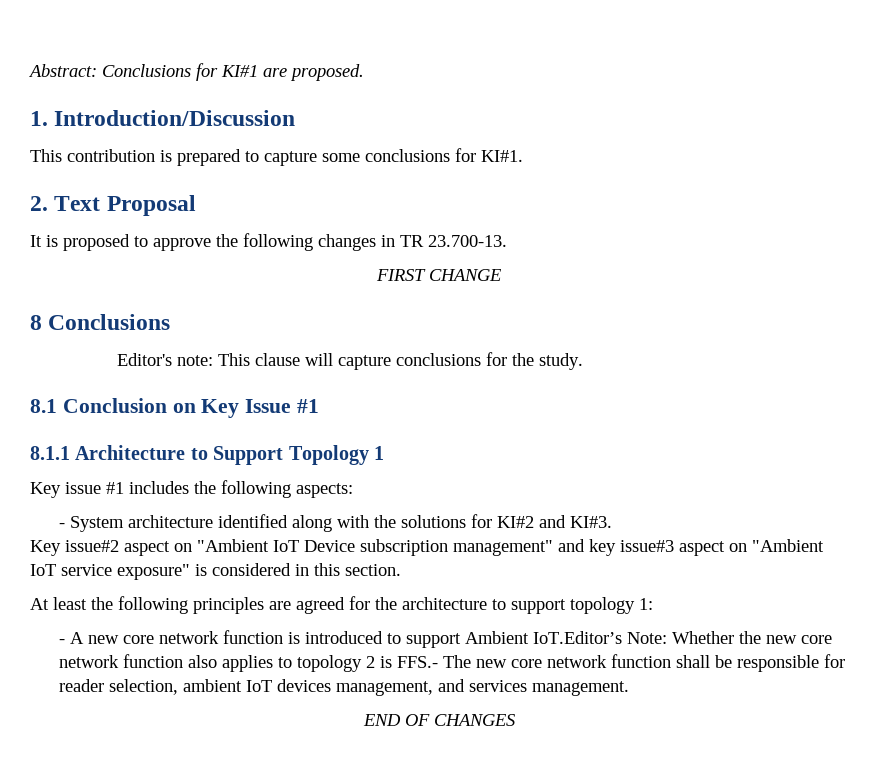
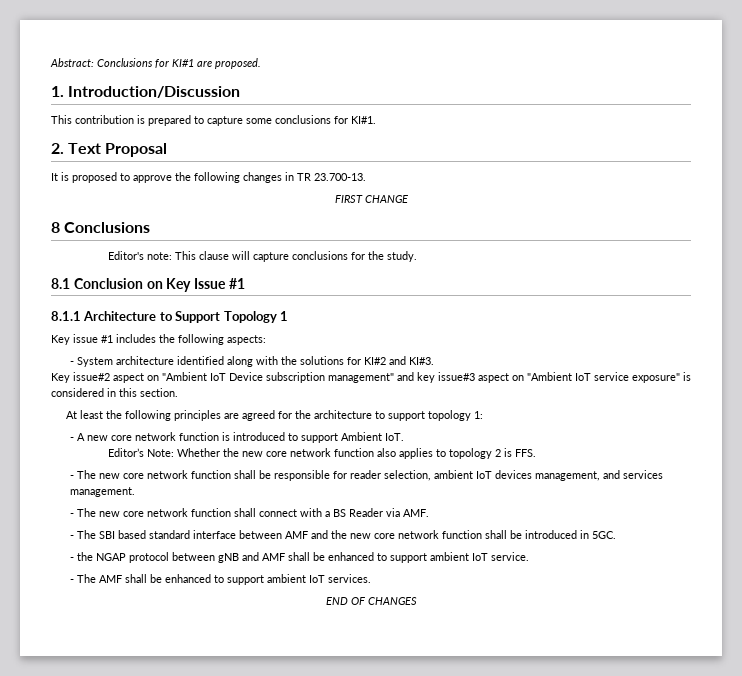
- - A new core network function is introduced to support Ambient IoT.Editor’s Note: Whether the new core network function also applies to topology 2 is FFS.- The new core network function shall be responsible for reader selection, ambient IoT devices management, and services management.
+ - A new core network function is introduced to support Ambient IoT.
+ Editor’s Note: Whether the new core network function also applies to topology 2 is FFS.
+ - The new core network function shall be responsible for reader selection, ambient IoT devices management, and services management.
+ - The new core network function shall connect with a BS Reader via AMF.
+ - The SBI based standard interface between AMF and the new core network function shall be introduced in 5GC.
+ - the NGAP protocol between gNB and AMF shall be enhanced to support ambient IoT service.
+ - The AMF shall be enhanced to support ambient IoT services.

